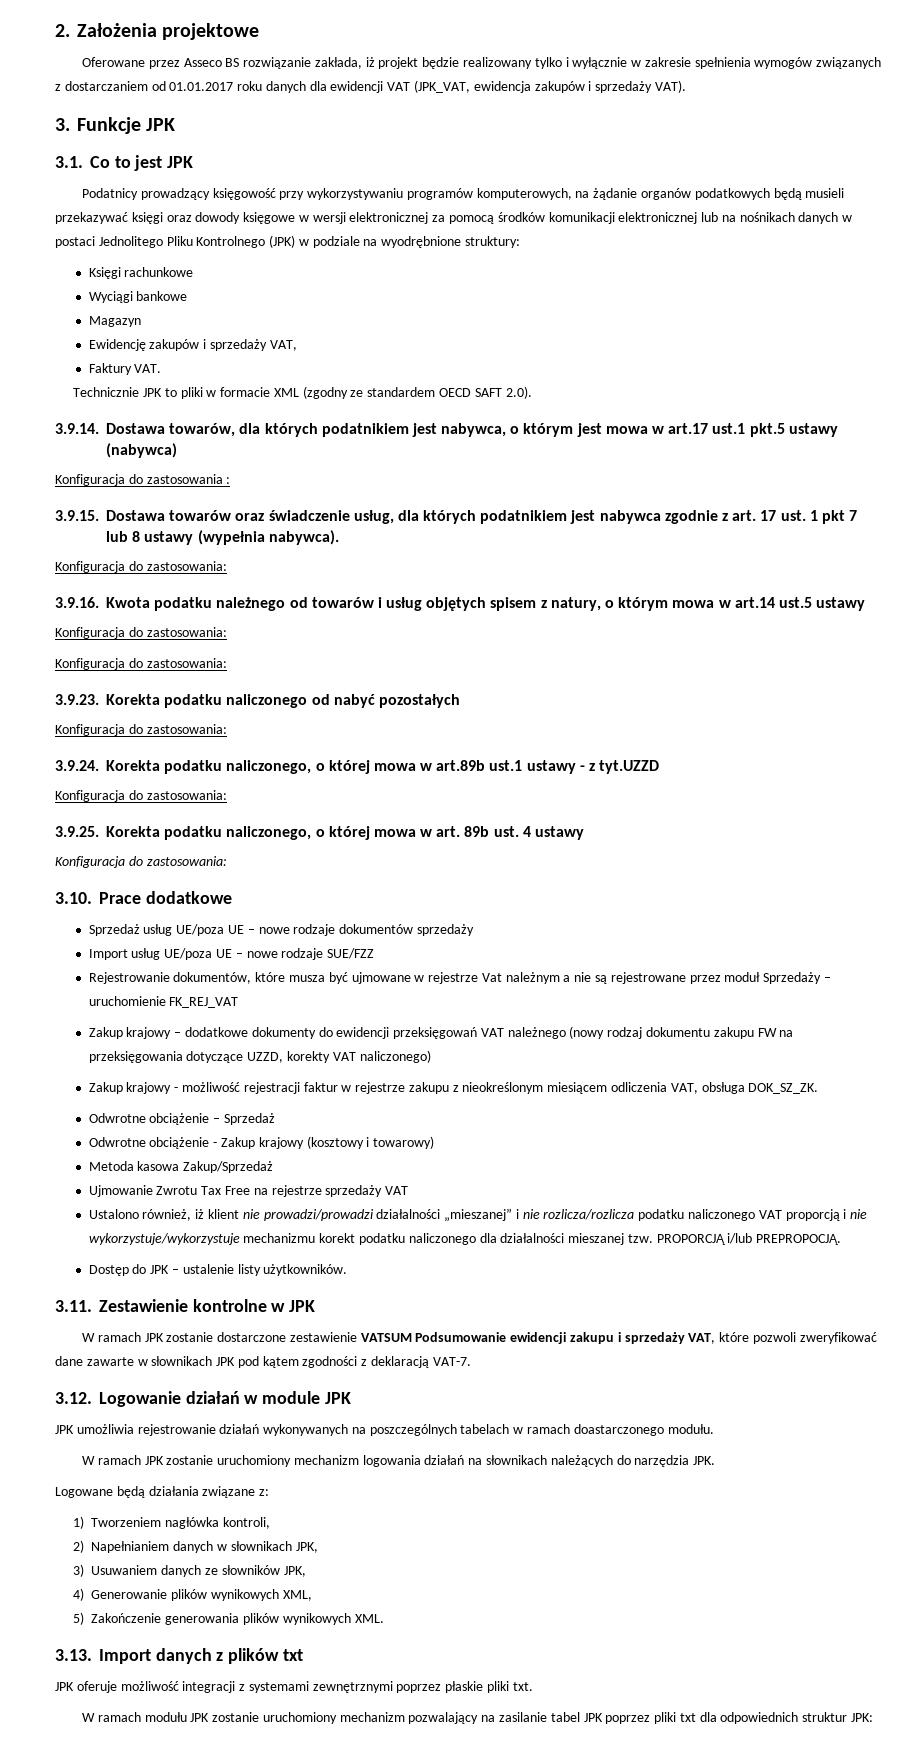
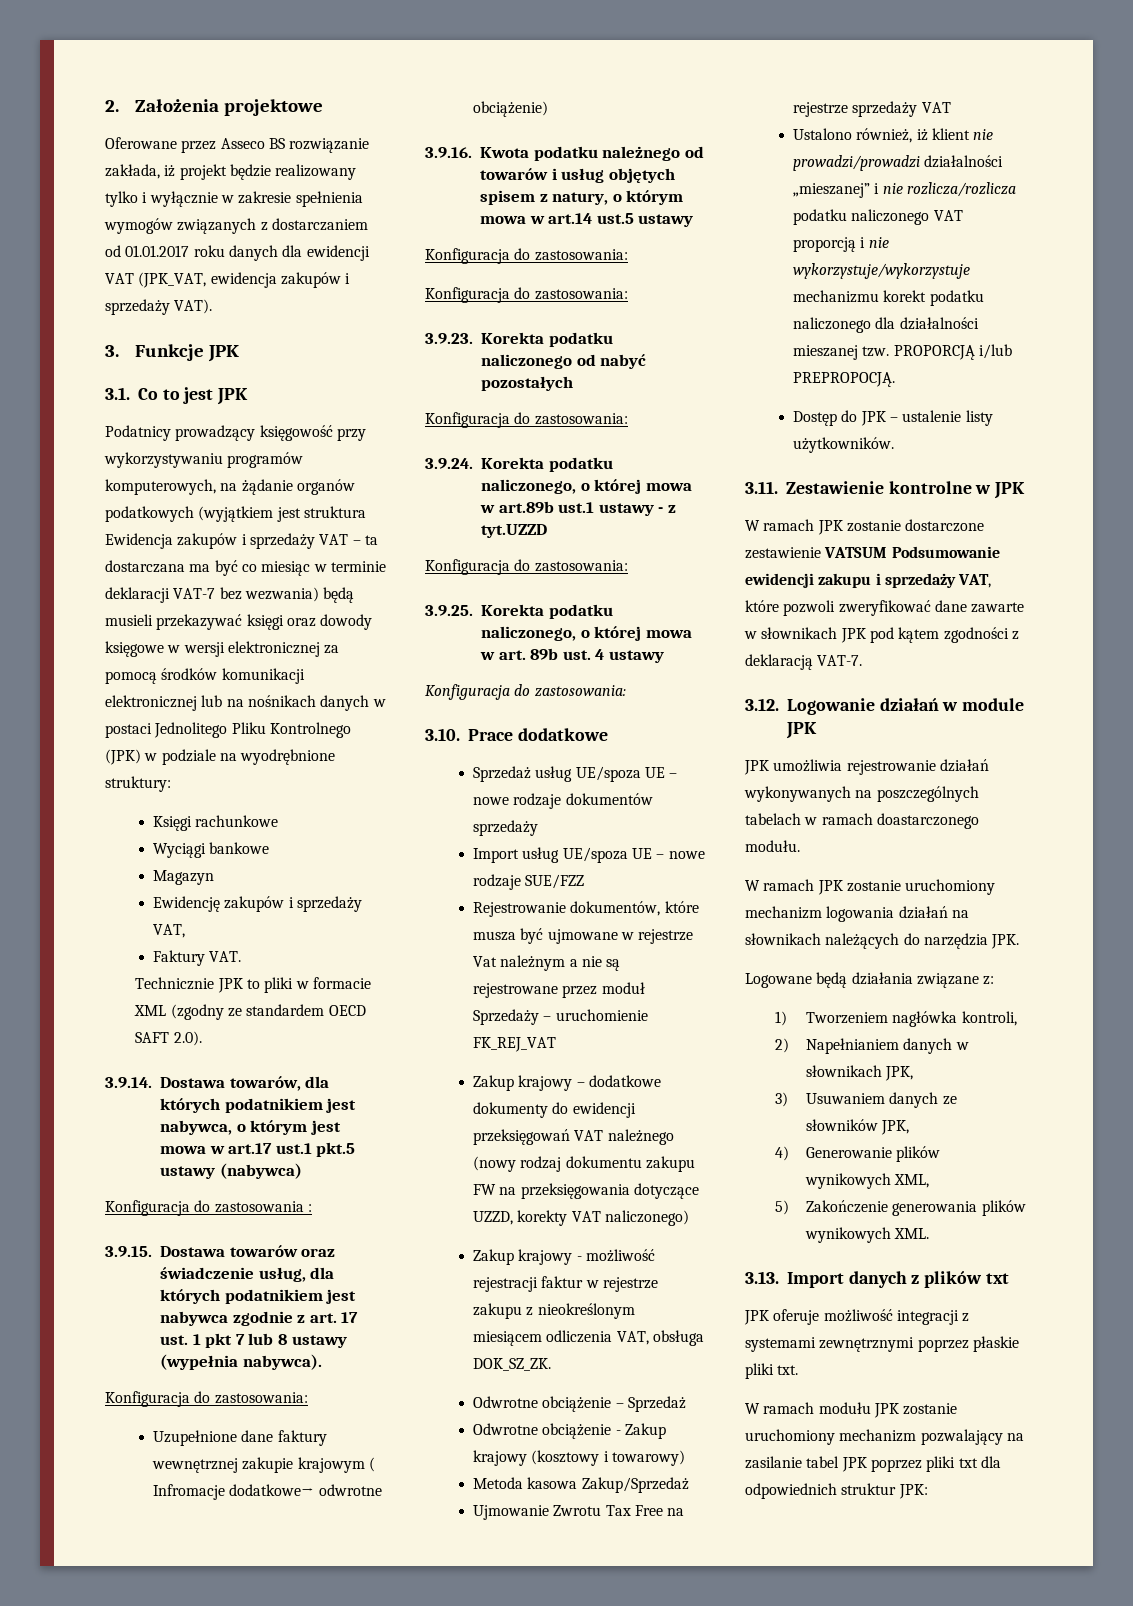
- Podatnicy prowadzący księgowość przy wykorzystywaniu programów komputerowych, na żądanie organów podatkowych będą musieli przekazywać księgi oraz dowody księgowe w wersji elektronicznej za pomocą środków komunikacji elektronicznej lub na nośnikach danych w postaci Jednolitego Pliku Kontrolnego (JPK) w podziale na wyodrębnione struktury:
+ Podatnicy prowadzący księgowość przy wykorzystywaniu programów komputerowych, na żądanie organów podatkowych (wyjątkiem jest struktura Ewidencja zakupów i sprzedaży VAT – ta dostarczana ma być co miesiąc w terminie deklaracji VAT-7 bez wezwania) będą musieli przekazywać księgi oraz dowody księgowe w wersji elektronicznej za pomocą środków komunikacji elektronicznej lub na nośnikach danych w postaci Jednolitego Pliku Kontrolnego (JPK) w podziale na wyodrębnione struktury:
+ Uzupełnione dane faktury wewnętrznej zakupie krajowym ( Infromacje dodatkowe→ odwrotne obciążenie)
- Sprzedaż usług UE/poza UE – nowe rodzaje dokumentów sprzedaży
+ Sprzedaż usług UE/spoza UE – nowe rodzaje dokumentów sprzedaży
- Import usług UE/poza UE – nowe rodzaje SUE/FZZ
+ Import usług UE/spoza UE – nowe rodzaje SUE/FZZ

